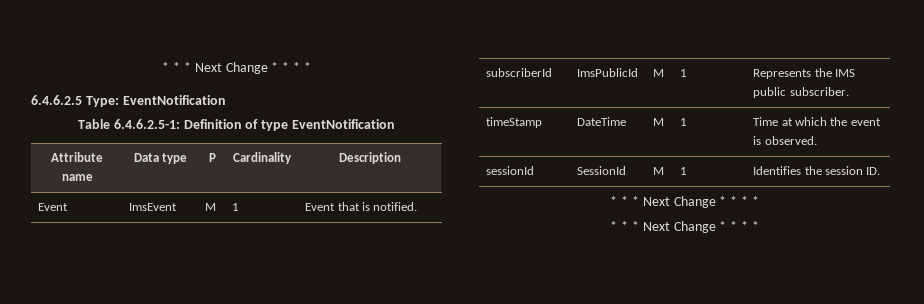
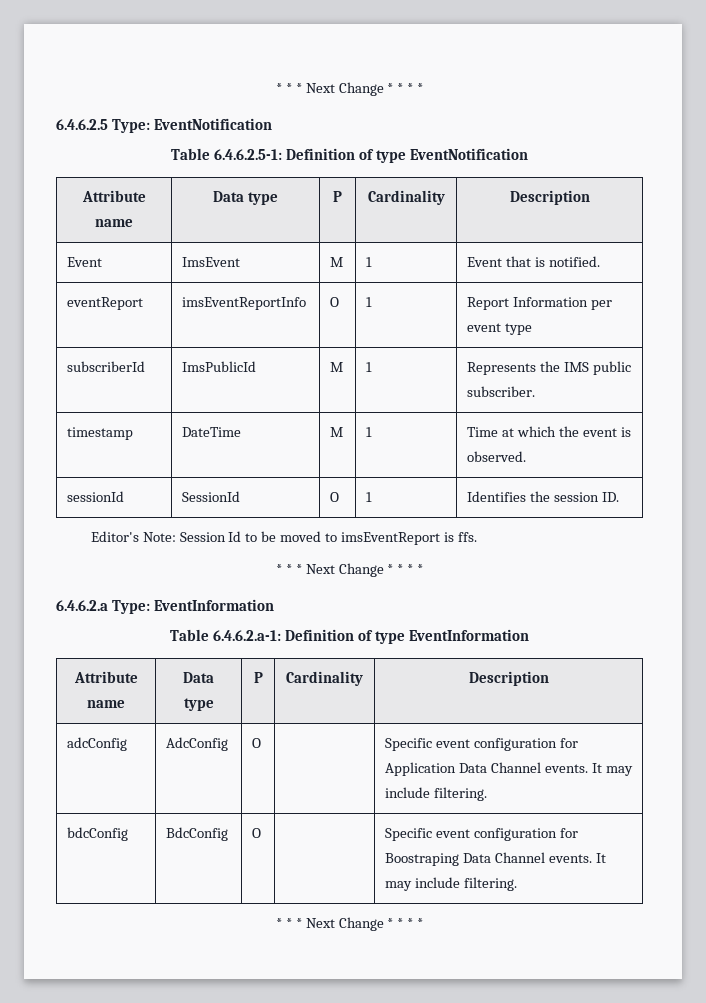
+ eventReport | imsEventReportInfo | O | 1 | Report Information per event type
- timeStamp | DateTime | M | 1 | Time at which the event is observed.
+ timestamp | DateTime | M | 1 | Time at which the event is observed.
- sessionId | SessionId | M | 1 | Identifies the session ID.
+ sessionId | SessionId | O | 1 | Identifies the session ID.
+ Editor's Note: Session Id to be moved to imsEventReport is ffs.
  * * * Next Change * * * *
+ 6.4.6.2.a Type: EventInformation
+ Table 6.4.6.2.a-1: Definition of type EventInformation
+ Attribute name | Data type | P | Cardinality | Description
+ adcConfig | AdcConfig | O | | Specific event configuration for Application Data Channel events. It may include filtering.
+ bdcConfig | BdcConfig | O | | Specific event configuration for Boostraping Data Channel events. It may include filtering.

